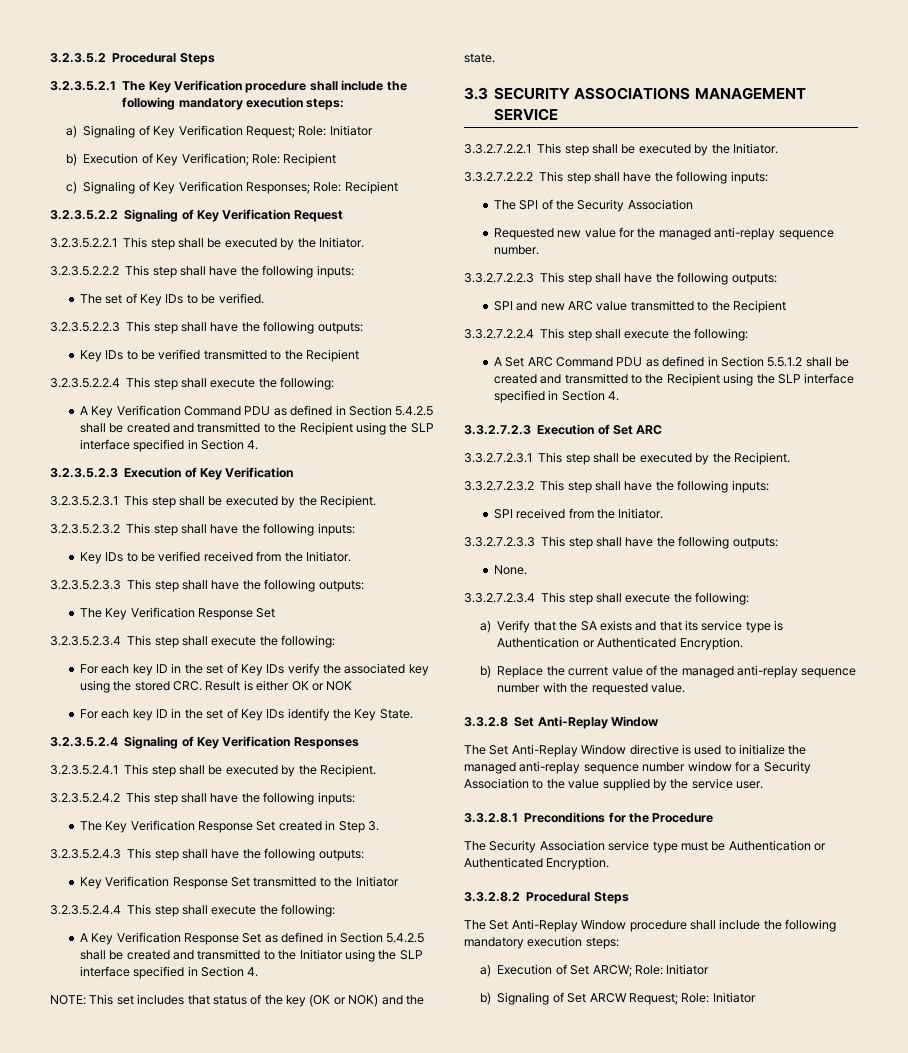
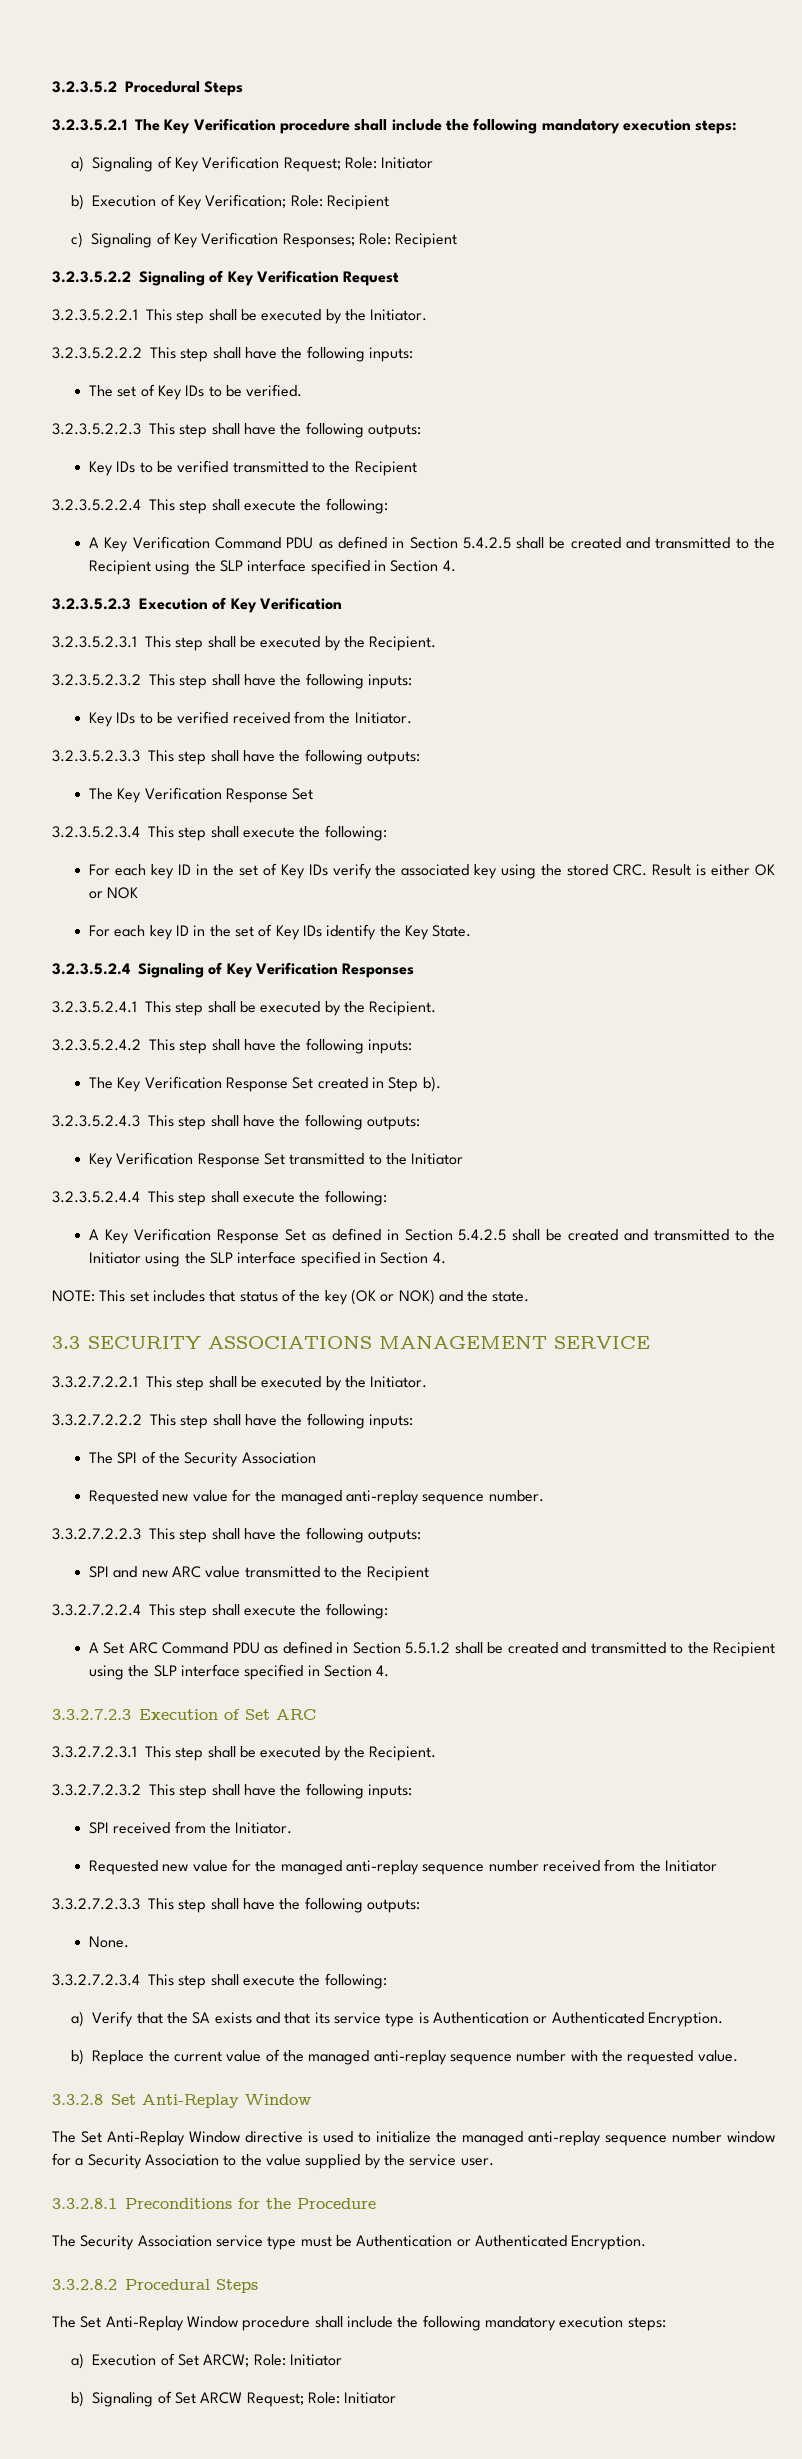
- The Key Verification Response Set created in Step 3.
+ The Key Verification Response Set created in Step b).
+ Requested new value for the managed anti-replay sequence number received from the Initiator

